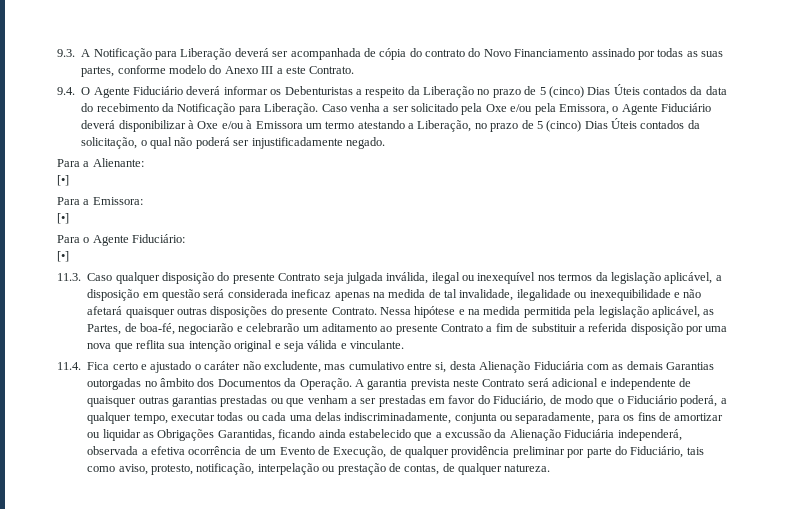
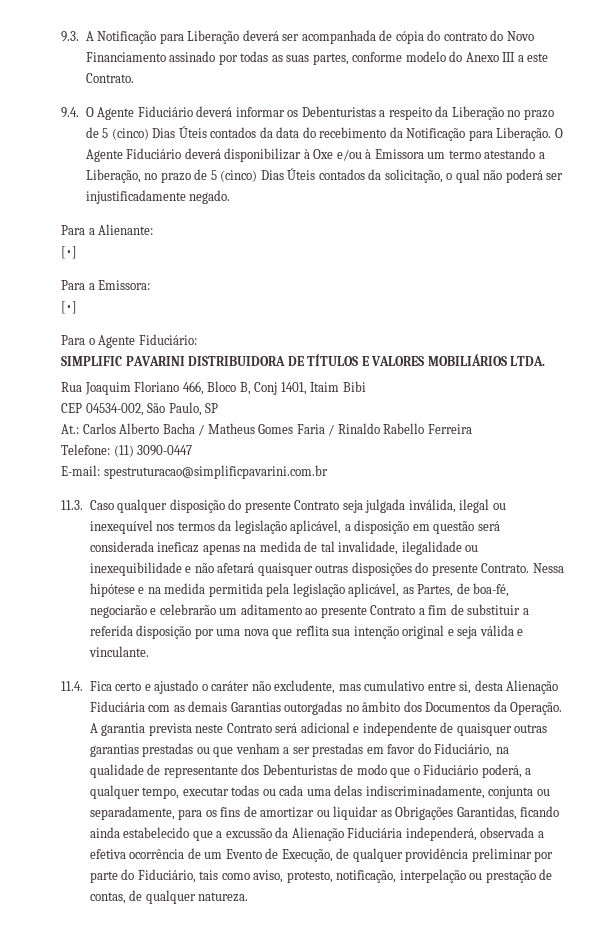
- Caso venha a ser solicitado pela Oxe e/ou pela Emissora, o Agente Fiduciário deverá disponibilizar à Oxe e/ou à Emissora um termo atestando a Liberação, no prazo de 5 (cinco) Dias Úteis contados da solicitação, o qual não poderá ser injustificadamente negado.
+ O Agente Fiduciário deverá disponibilizar à Oxe e/ou à Emissora um termo atestando a Liberação, no prazo de 5 (cinco) Dias Úteis contados da solicitação, o qual não poderá ser injustificadamente negado.
  Para o Agente Fiduciário:
- [•]
+ SIMPLIFIC PAVARINI DISTRIBUIDORA DE TÍTULOS E VALORES MOBILIÁRIOS LTDA.
+ Rua Joaquim Floriano 466, Bloco B, Conj 1401, Itaim Bibi
+ CEP 04534-002, São Paulo, SP
+ At.: Carlos Alberto Bacha / Matheus Gomes Faria / Rinaldo Rabello Ferreira
+ Telefone: (11) 3090-0447
+ E-mail: spestruturacao@simplificpavarini.com.br
- A garantia prevista neste Contrato será adicional e independente de quaisquer outras garantias prestadas ou que venham a ser prestadas em favor do Fiduciário, de modo que o Fiduciário poderá, a qualquer tempo, executar todas ou cada uma delas indiscriminadamente, conjunta ou separadamente, para os fins de amortizar ou liquidar as Obrigações Garantidas, ficando ainda estabelecido que a excussão da Alienação Fiduciária independerá, observada a efetiva ocorrência de um Evento de Execução, de qualquer providência preliminar por parte do Fiduciário, tais como aviso, protesto, notificação, interpelação ou prestação de contas, de qualquer natureza.
+ A garantia prevista neste Contrato será adicional e independente de quaisquer outras garantias prestadas ou que venham a ser prestadas em favor do Fiduciário, na qualidade de representante dos Debenturistas de modo que o Fiduciário poderá, a qualquer tempo, executar todas ou cada uma delas indiscriminadamente, conjunta ou separadamente, para os fins de amortizar ou liquidar as Obrigações Garantidas, ficando ainda estabelecido que a excussão da Alienação Fiduciária independerá, observada a efetiva ocorrência de um Evento de Execução, de qualquer providência preliminar por parte do Fiduciário, tais como aviso, protesto, notificação, interpelação ou prestação de contas, de qualquer natureza.

